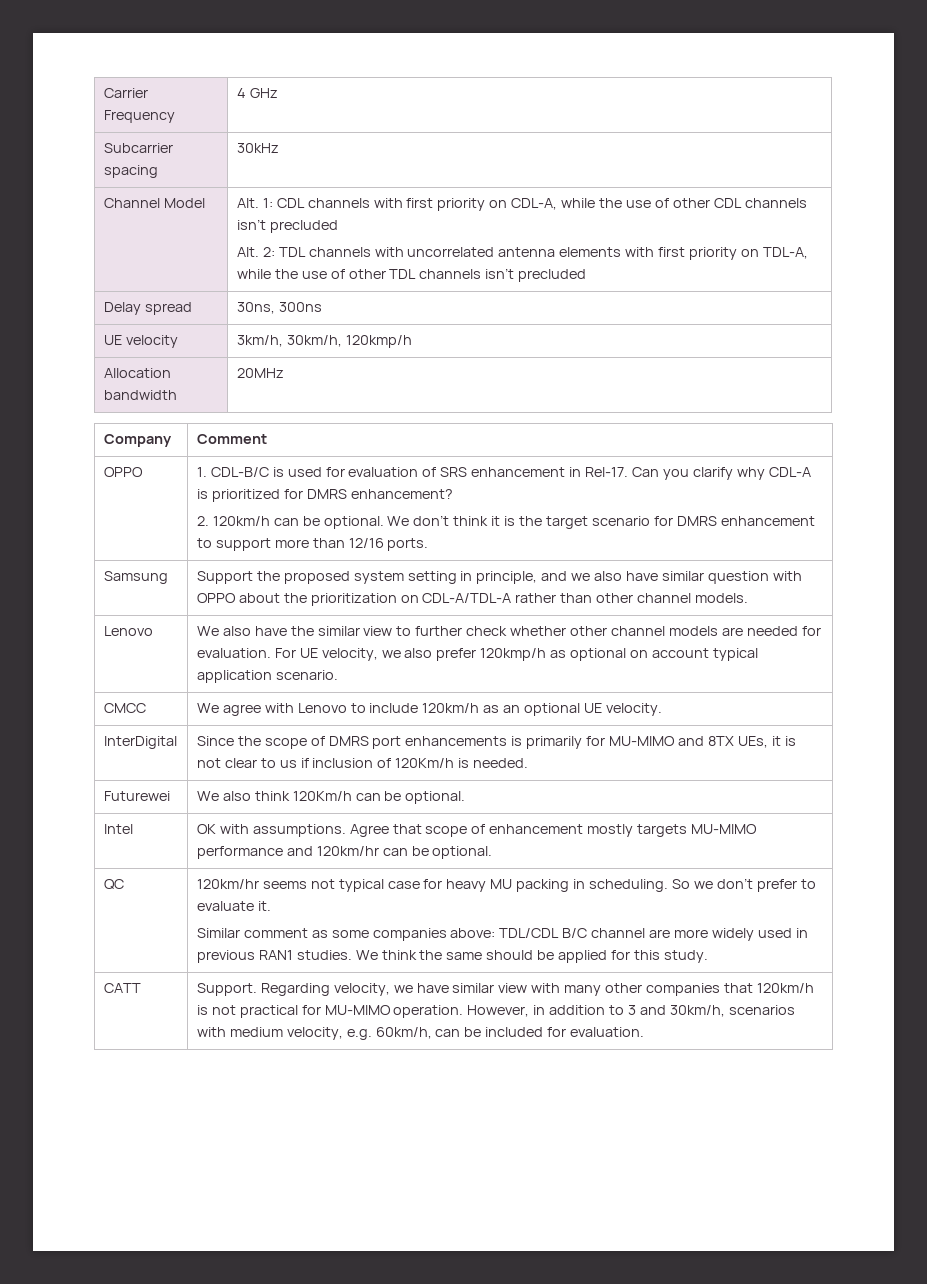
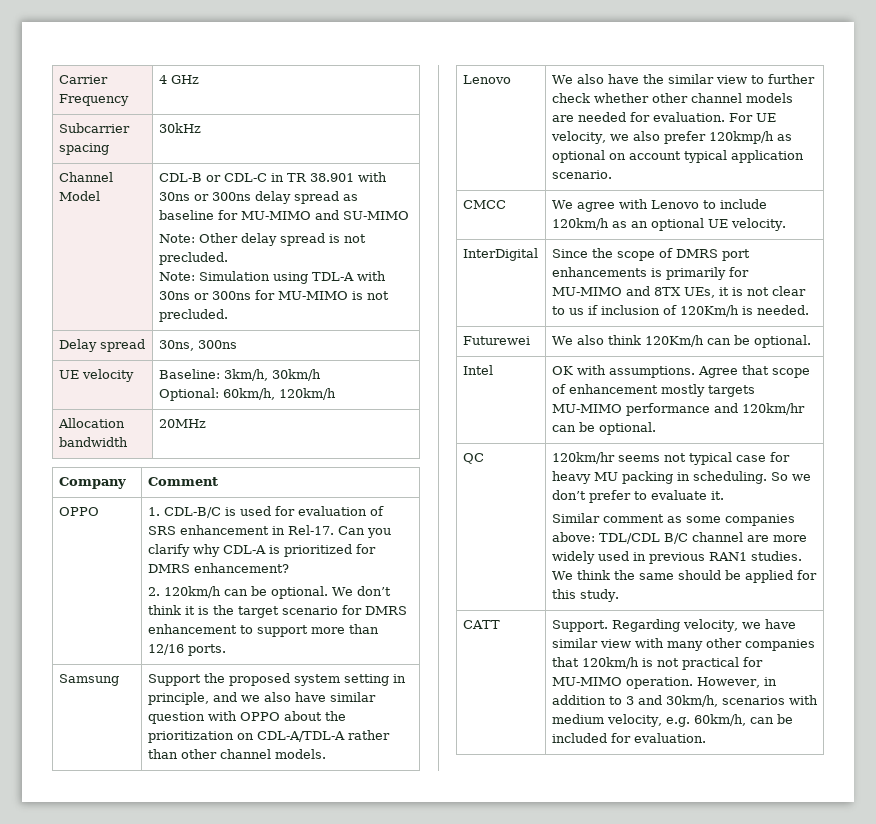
- Alt. 1: CDL channels with first priority on CDL-A, while the use of other CDL channels isn’t precluded
- Alt. 2: TDL channels with uncorrelated antenna elements with first priority on TDL-A, while the use of other TDL channels isn’t precluded
+ CDL-B or CDL-C in TR 38.901 with 30ns or 300ns delay spread as baseline for MU-MIMO and SU-MIMO
+ Note: Other delay spread is not precluded.
+ Note: Simulation using TDL-A with 30ns or 300ns for MU-MIMO is not precluded.
- UE velocity | 3km/h, 30km/h, 120kmp/h
+ UE velocity | Baseline: 3km/h, 30km/h
+ Optional: 60km/h, 120km/h

